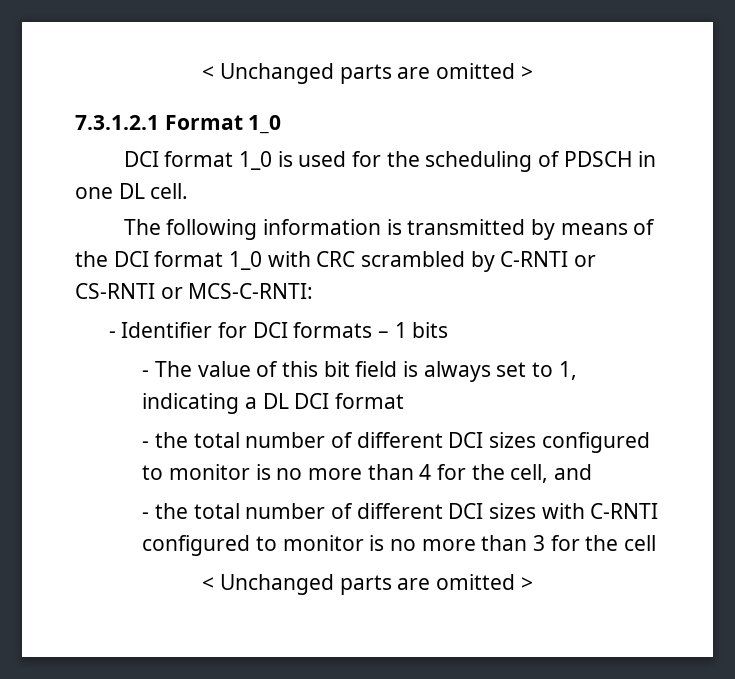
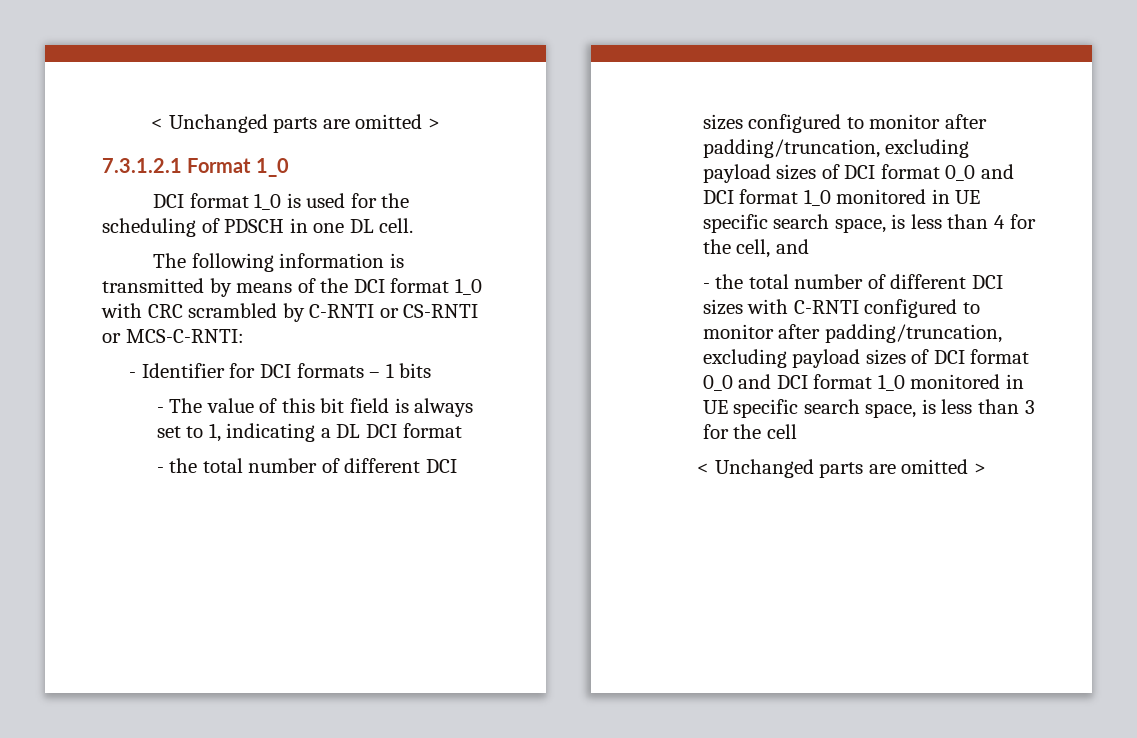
- - the total number of different DCI sizes configured to monitor is no more than 4 for the cell, and
+ - the total number of different DCI sizes configured to monitor after padding/truncation, excluding payload sizes of DCI format 0_0 and DCI format 1_0 monitored in UE specific search space, is less than 4 for the cell, and
- - the total number of different DCI sizes with C-RNTI configured to monitor is no more than 3 for the cell
+ - the total number of different DCI sizes with C-RNTI configured to monitor after padding/truncation, excluding payload sizes of DCI format 0_0 and DCI format 1_0 monitored in UE specific search space, is less than 3 for the cell

